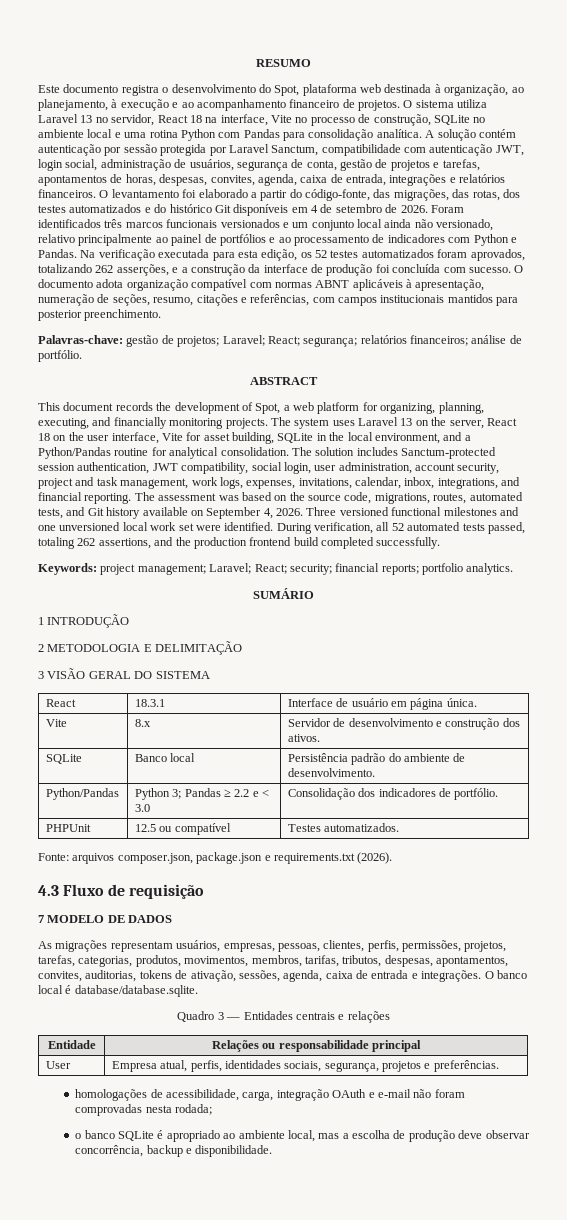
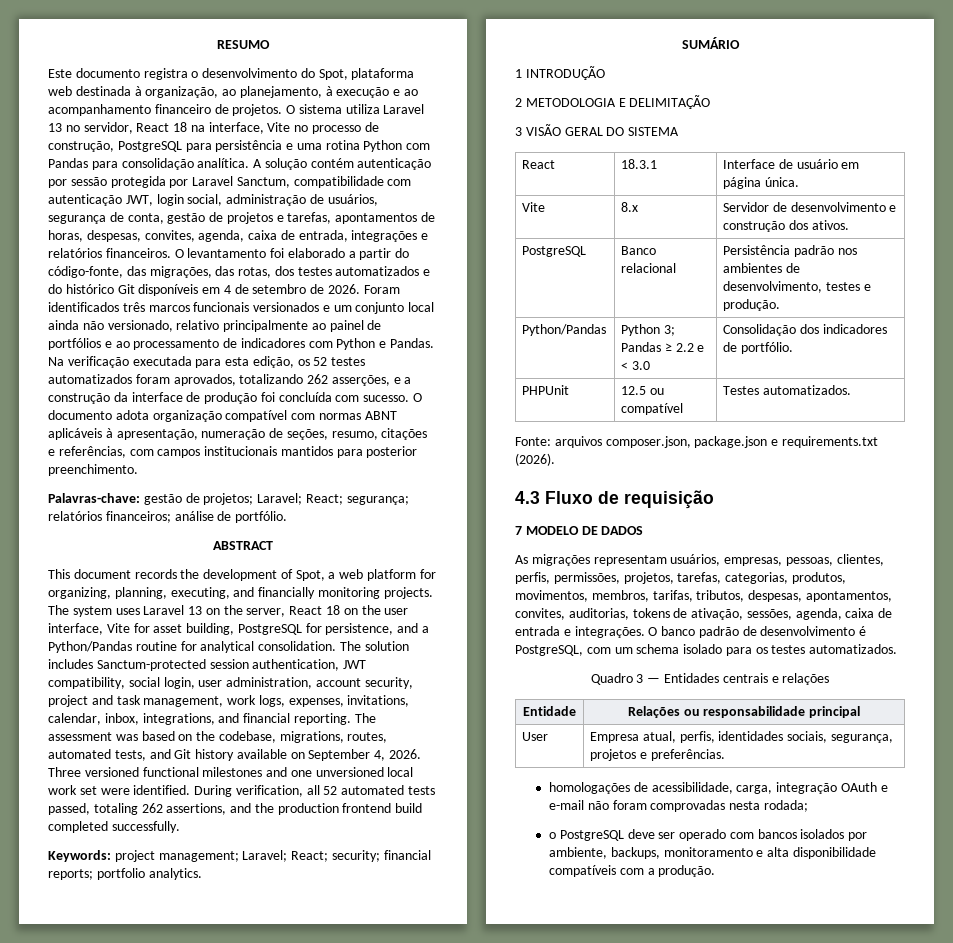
- O sistema utiliza Laravel 13 no servidor, React 18 na interface, Vite no processo de construção, SQLite no ambiente local e uma rotina Python com Pandas para consolidação analítica.
+ O sistema utiliza Laravel 13 no servidor, React 18 na interface, Vite no processo de construção, PostgreSQL para persistência e uma rotina Python com Pandas para consolidação analítica.
- The system uses Laravel 13 on the server, React 18 on the user interface, Vite for asset building, SQLite in the local environment, and a Python/Pandas routine for analytical consolidation.
+ The system uses Laravel 13 on the server, React 18 on the user interface, Vite for asset building, PostgreSQL for persistence, and a Python/Pandas routine for analytical consolidation.
- The assessment was based on the source code, migrations, routes, automated tests, and Git history available on September 4, 2026.
+ The assessment was based on the codebase, migrations, routes, automated tests, and Git history available on September 4, 2026.
- SQLite | Banco local | Persistência padrão do ambiente de desenvolvimento.
+ PostgreSQL | Banco relacional | Persistência padrão nos ambientes de desenvolvimento, testes e produção.
- O banco local é database/database.sqlite.
+ O banco padrão de desenvolvimento é PostgreSQL, com um schema isolado para os testes automatizados.
- o banco SQLite é apropriado ao ambiente local, mas a escolha de produção deve observar concorrência, backup e disponibilidade.
+ o PostgreSQL deve ser operado com bancos isolados por ambiente, backups, monitoramento e alta disponibilidade compatíveis com a produção.

